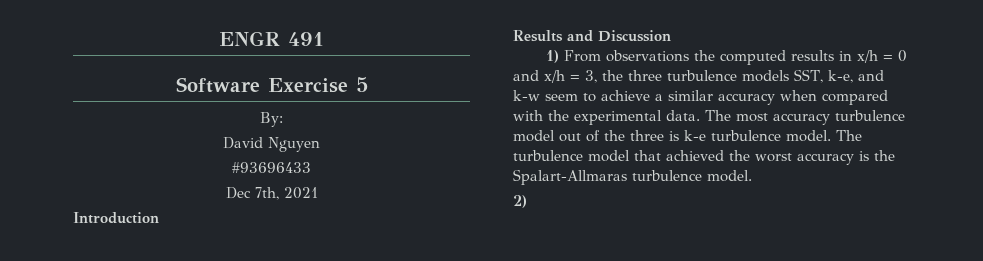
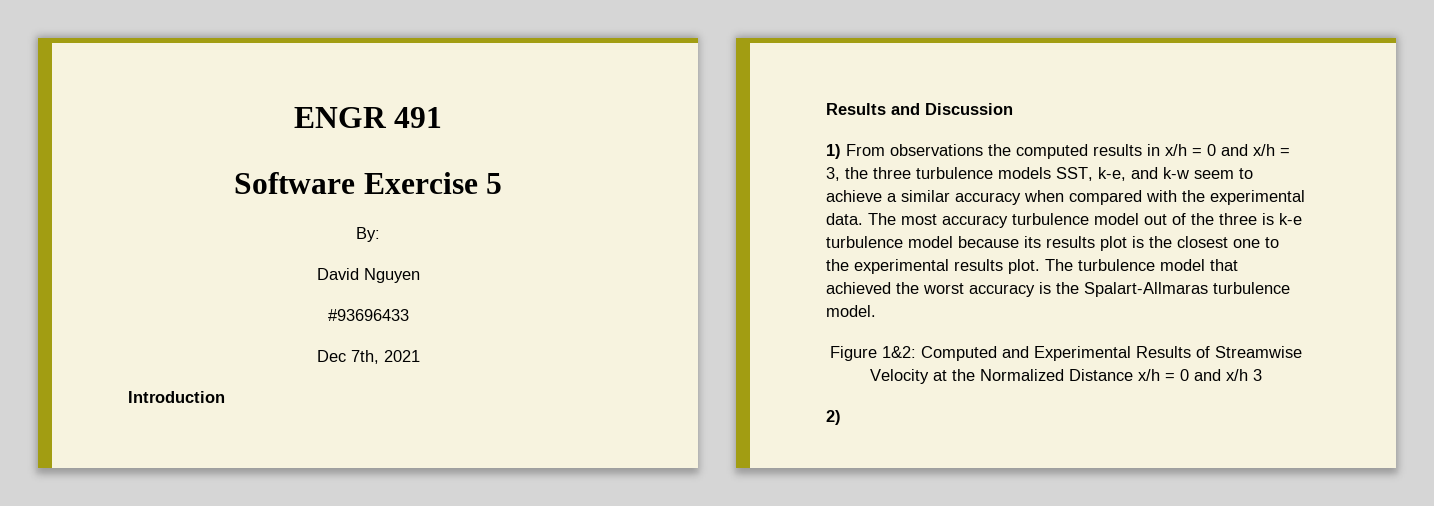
- The most accuracy turbulence model out of the three is k-e turbulence model.
+ The most accuracy turbulence model out of the three is k-e turbulence model because its results plot is the closest one to the experimental results plot.
+ Figure 1&2: Computed and Experimental Results of Streamwise Velocity at the Normalized Distance x/h = 0 and x/h 3

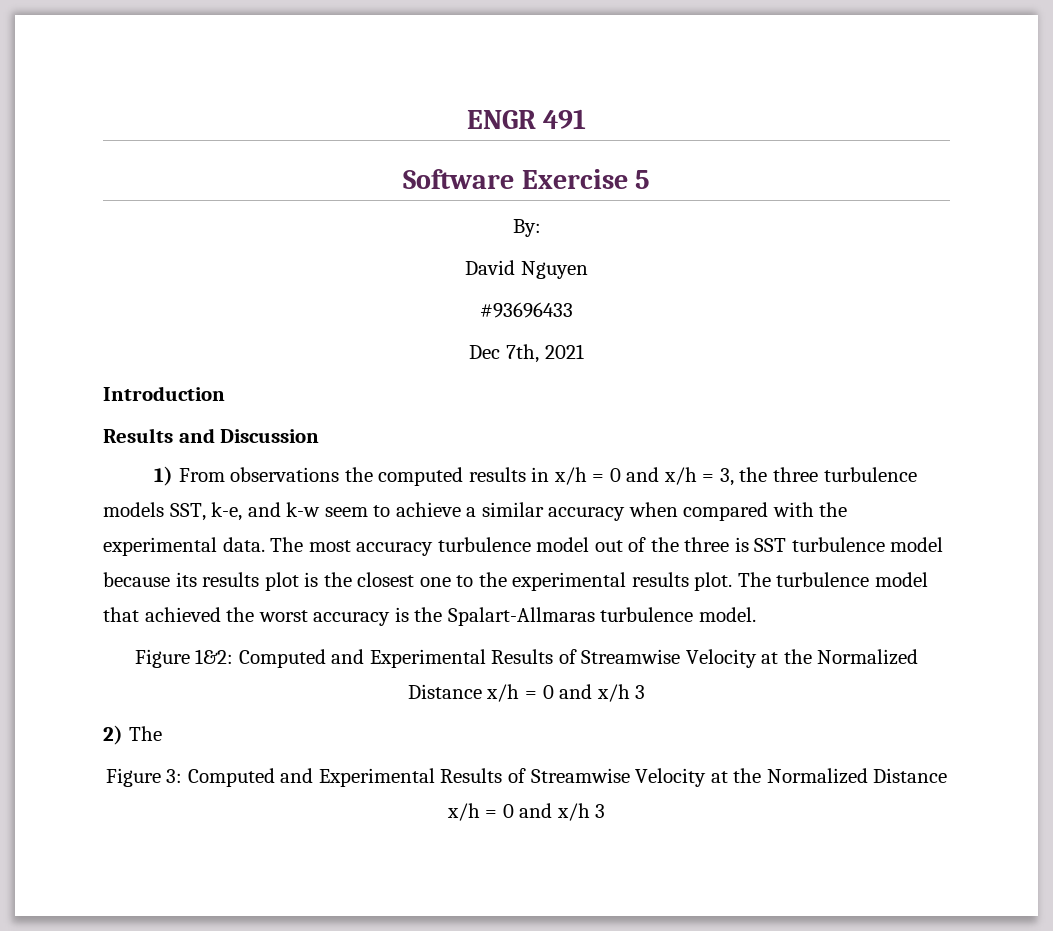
- The most accuracy turbulence model out of the three is k-e turbulence model because its results plot is the closest one to the experimental results plot.
+ The most accuracy turbulence model out of the three is SST turbulence model because its results plot is the closest one to the experimental results plot.
- 2)
+ 2) The
+ Figure 3: Computed and Experimental Results of Streamwise Velocity at the Normalized Distance x/h = 0 and x/h 3

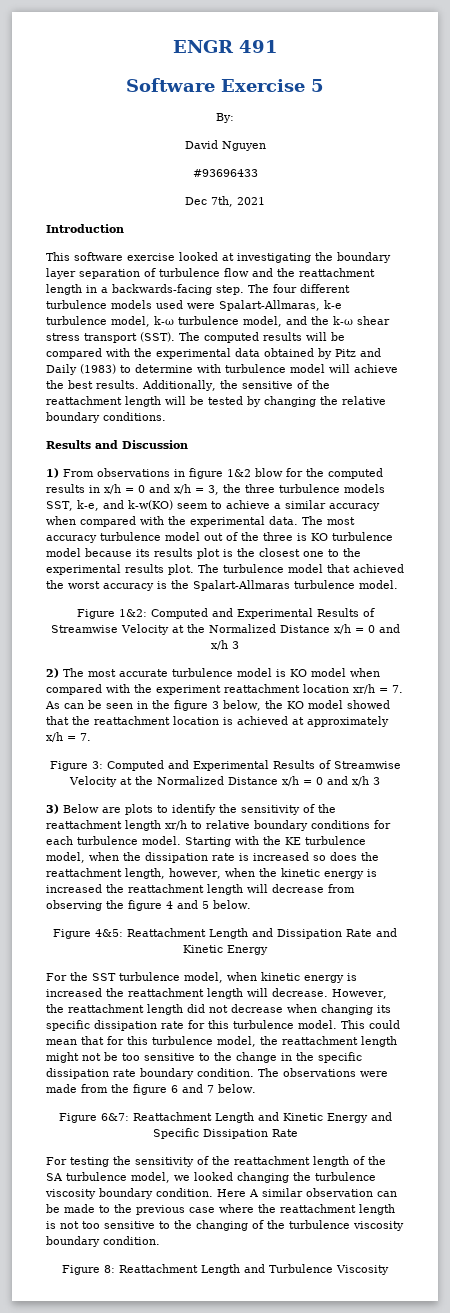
+ This software exercise looked at investigating the boundary layer separation of turbulence flow and the reattachment length in a backwards-facing step. The four different turbulence models used were Spalart-Allmaras, k-e turbulence model, k-ω turbulence model, and the k-ω shear stress transport (SST). The computed results will be compared with the experimental data obtained by Pitz and Daily (1983) to determine with turbulence model will achieve the best results. Additionally, the sensitive of the reattachment length will be tested by changing the relative boundary conditions.
- 1) From observations the computed results in x/h = 0 and x/h = 3, the three turbulence models SST, k-e, and k-w seem to achieve a similar accuracy when compared with the experimental data.
+ 1) From observations in figure 1&2 blow for the computed results in x/h = 0 and x/h = 3, the three turbulence models SST, k-e, and k-w(KO) seem to achieve a similar accuracy when compared with the experimental data.
- The most accuracy turbulence model out of the three is SST turbulence model because its results plot is the closest one to the experimental results plot.
+ The most accuracy turbulence model out of the three is KO turbulence model because its results plot is the closest one to the experimental results plot.
- 2) The
+ 2) The most accurate turbulence model is KO model when compared with the experiment reattachment location xr/h = 7. As can be seen in the figure 3 below, the KO model showed that the reattachment location is achieved at approximately x/h = 7.
+ 3) Below are plots to identify the sensitivity of the reattachment length xr/h to relative boundary conditions for each turbulence model. Starting with the KE turbulence model, when the dissipation rate is increased so does the reattachment length, however, when the kinetic energy is increased the reattachment length will decrease from observing the figure 4 and 5 below.
+ Figure 4&5: Reattachment Length and Dissipation Rate and Kinetic Energy
+ For the SST turbulence model, when kinetic energy is increased the reattachment length will decrease. However, the reattachment length did not decrease when changing its specific dissipation rate for this turbulence model. This could mean that for this turbulence model, the reattachment length might not be too sensitive to the change in the specific dissipation rate boundary condition. The observations were made from the figure 6 and 7 below.
+ Figure 6&7: Reattachment Length and Kinetic Energy and Specific Dissipation Rate
+ For testing the sensitivity of the reattachment length of the SA turbulence model, we looked changing the turbulence viscosity boundary condition. Here A similar observation can be made to the previous case where the reattachment length is not too sensitive to the changing of the turbulence viscosity boundary condition.
+ Figure 8: Reattachment Length and Turbulence Viscosity

